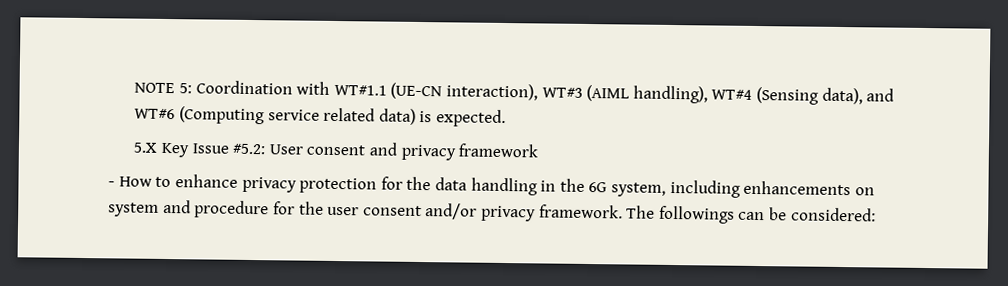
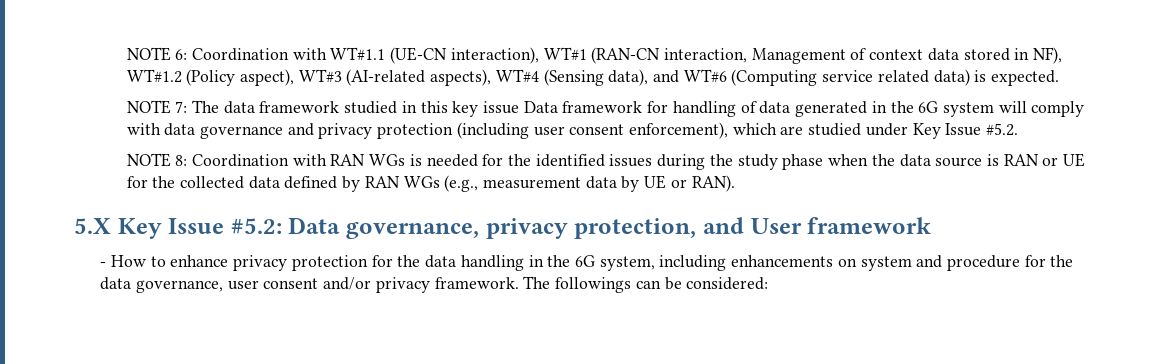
- NOTE 5: Coordination with WT#1.1 (UE-CN interaction), WT#3 (AIML handling), WT#4 (Sensing data), and WT#6 (Computing service related data) is expected.
+ NOTE 6: Coordination with WT#1.1 (UE-CN interaction), WT#1 (RAN-CN interaction, Management of context data stored in NF), WT#1.2 (Policy aspect), WT#3 (AI-related aspects), WT#4 (Sensing data), and WT#6 (Computing service related data) is expected.
- 5.X Key Issue #5.2: User consent and privacy framework
+ NOTE 7: The data framework studied in this key issue Data framework for handling of data generated in the 6G system will comply with data governance and privacy protection (including user consent enforcement), which are studied under Key Issue #5.2.
+ NOTE 8: Coordination with RAN WGs is needed for the identified issues during the study phase when the data source is RAN or UE for the collected data defined by RAN WGs (e.g., measurement data by UE or RAN).
+ 5.X Key Issue #5.2: Data governance, privacy protection, and User framework
- - How to enhance privacy protection for the data handling in the 6G system, including enhancements on system and procedure for the user consent and/or privacy framework.
+ - How to enhance privacy protection for the data handling in the 6G system, including enhancements on system and procedure for the data governance, user consent and/or privacy framework.

